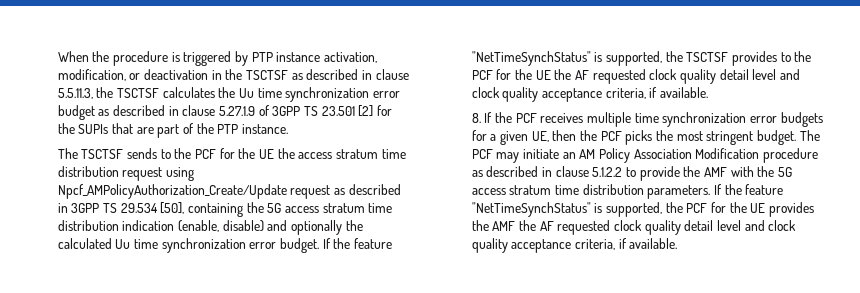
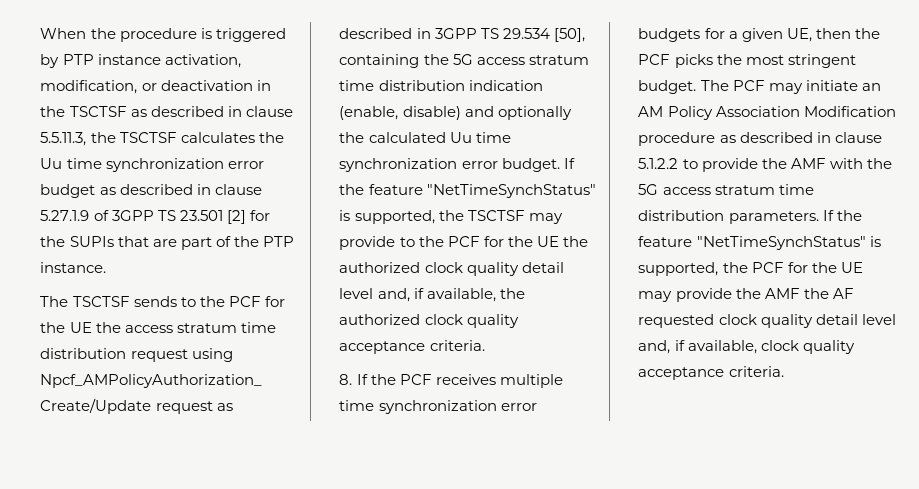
- If the feature "NetTimeSynchStatus" is supported, the TSCTSF provides to the PCF for the UE the AF requested clock quality detail level and clock quality acceptance criteria, if available.
+ If the feature "NetTimeSynchStatus" is supported, the TSCTSF may provide to the PCF for the UE the authorized clock quality detail level and, if available, the authorized clock quality acceptance criteria.
- If the feature "NetTimeSynchStatus" is supported, the PCF for the UE provides the AMF the AF requested clock quality detail level and clock quality acceptance criteria, if available.
+ If the feature "NetTimeSynchStatus" is supported, the PCF for the UE may provide the AMF the AF requested clock quality detail level and, if available, clock quality acceptance criteria.

